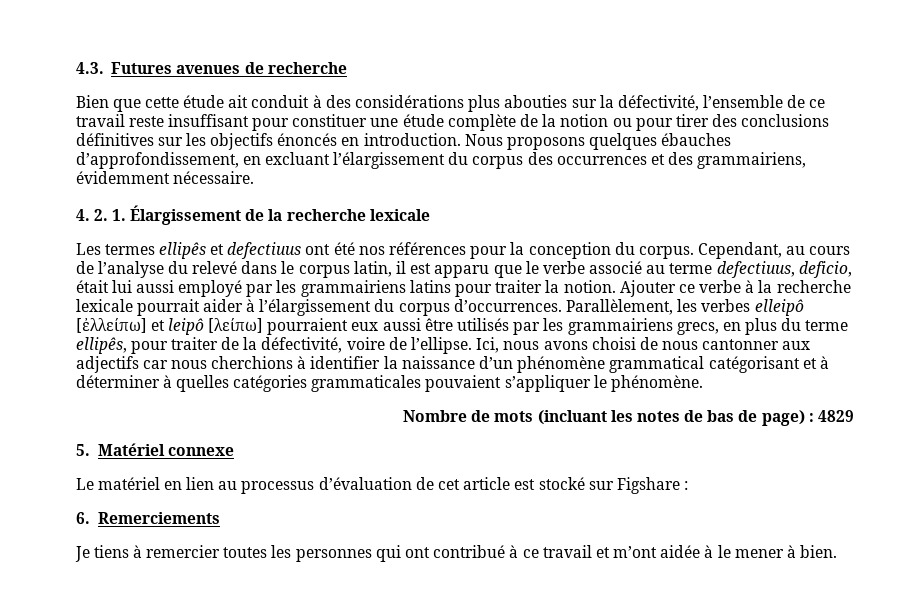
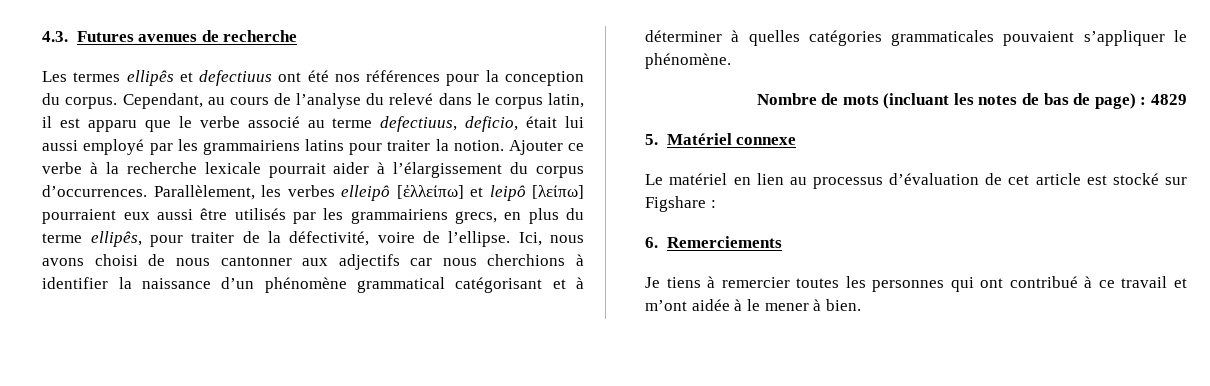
- Bien que cette étude ait conduit à des considérations plus abouties sur la défectivité, l’ensemble de ce travail reste insuffisant pour constituer une étude complète de la notion ou pour tirer des conclusions définitives sur les objectifs énoncés en introduction. Nous proposons quelques ébauches d’approfondissement, en excluant l’élargissement du corpus des occurrences et des grammairiens, évidemment nécessaire.
- 4. 2. 1. Élargissement de la recherche lexicale

